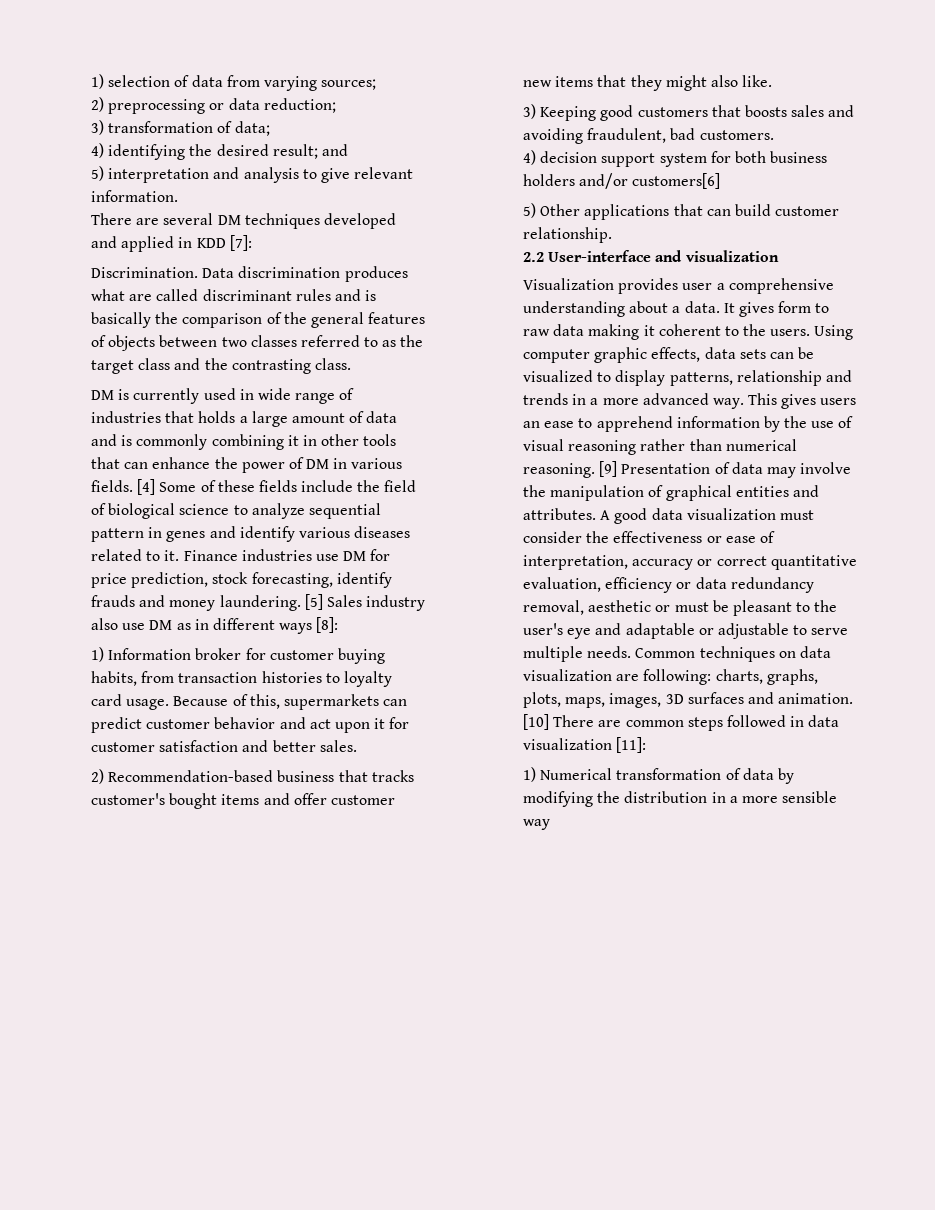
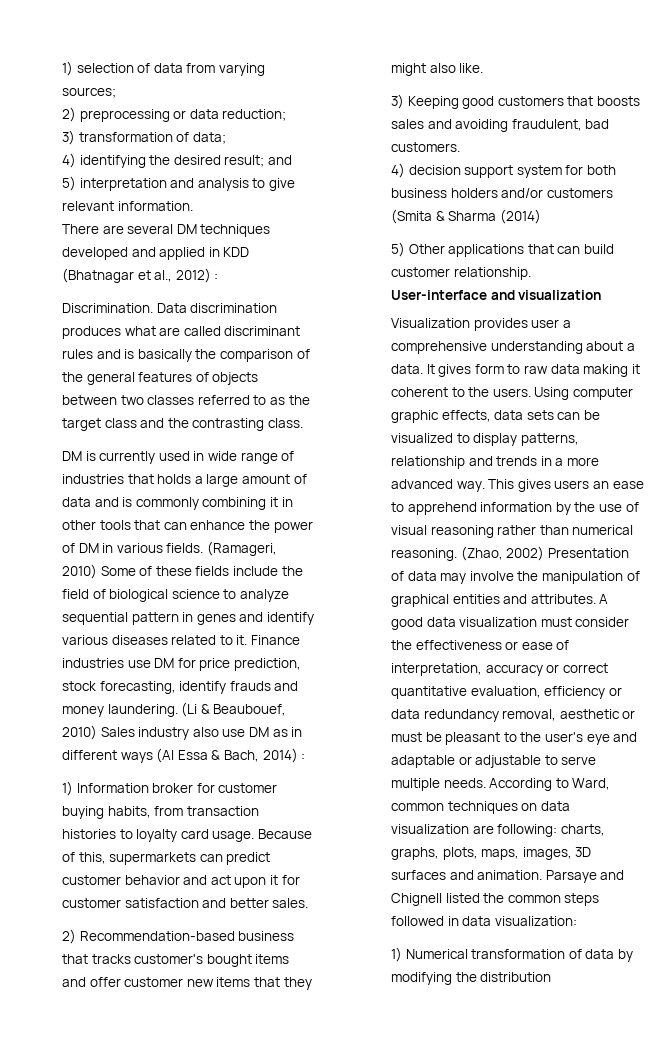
- There are several DM techniques developed and applied in KDD [7]:
+ There are several DM techniques developed and applied in KDD (Bhatnagar et al., 2012) :
- [4] Some of these fields include the field of biological science to analyze sequential pattern in genes and identify various diseases related to it.
+ (Ramageri, 2010) Some of these fields include the field of biological science to analyze sequential pattern in genes and identify various diseases related to it.
- [5] Sales industry also use DM as in different ways [8]:
+ (Li & Beaubouef, 2010) Sales industry also use DM as in different ways (Al Essa & Bach, 2014) :
- 4) decision support system for both business holders and/or customers[6]
+ 4) decision support system for both business holders and/or customers (Smita & Sharma (2014)
- 2.2 User-interface and visualization
+ User-interface and visualization
- [9] Presentation of data may involve the manipulation of graphical entities and attributes.
+ (Zhao, 2002) Presentation of data may involve the manipulation of graphical entities and attributes.
- Common techniques on data visualization are following: charts, graphs, plots, maps, images, 3D surfaces and animation.
+ According to Ward, common techniques on data visualization are following: charts, graphs, plots, maps, images, 3D surfaces and animation.
- [10] There are common steps followed in data visualization [11]:
+ Parsaye and Chignell listed the common steps followed in data visualization:
- 1) Numerical transformation of data by modifying the distribution in a more sensible way
+ 1) Numerical transformation of data by modifying the distribution

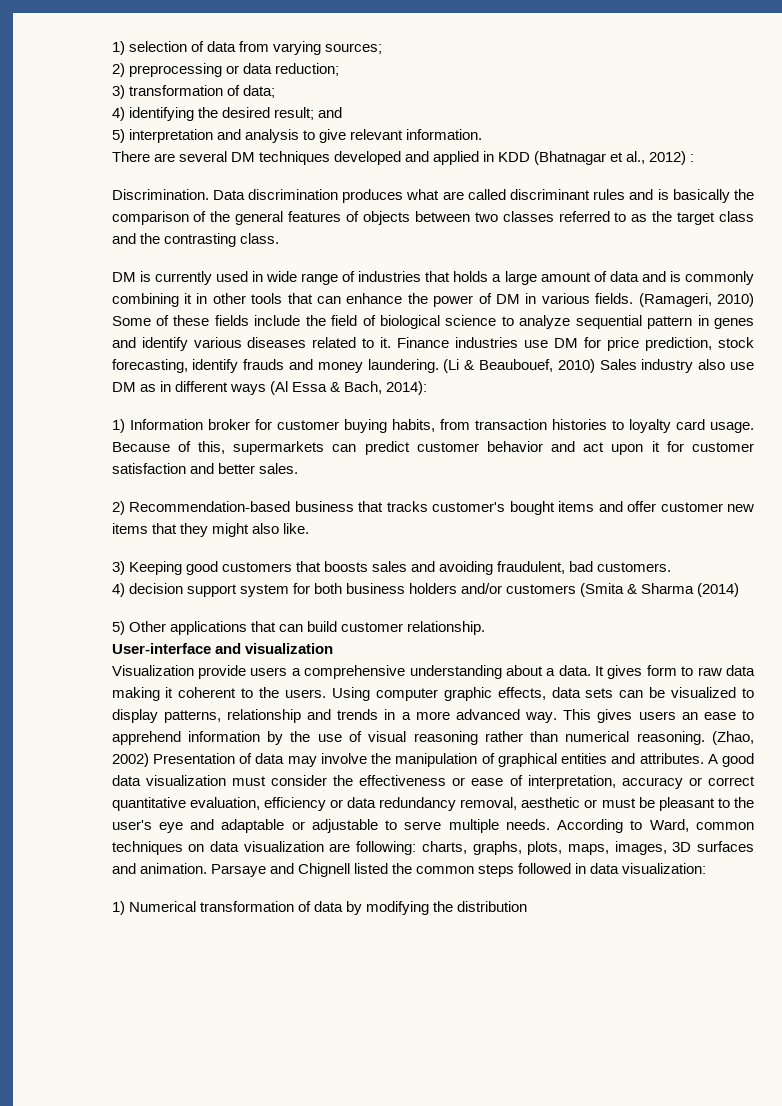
- (Li & Beaubouef, 2010) Sales industry also use DM as in different ways (Al Essa & Bach, 2014) :
+ (Li & Beaubouef, 2010) Sales industry also use DM as in different ways (Al Essa & Bach, 2014):
- Visualization provides user a comprehensive understanding about a data.
+ Visualization provide users a comprehensive understanding about a data.

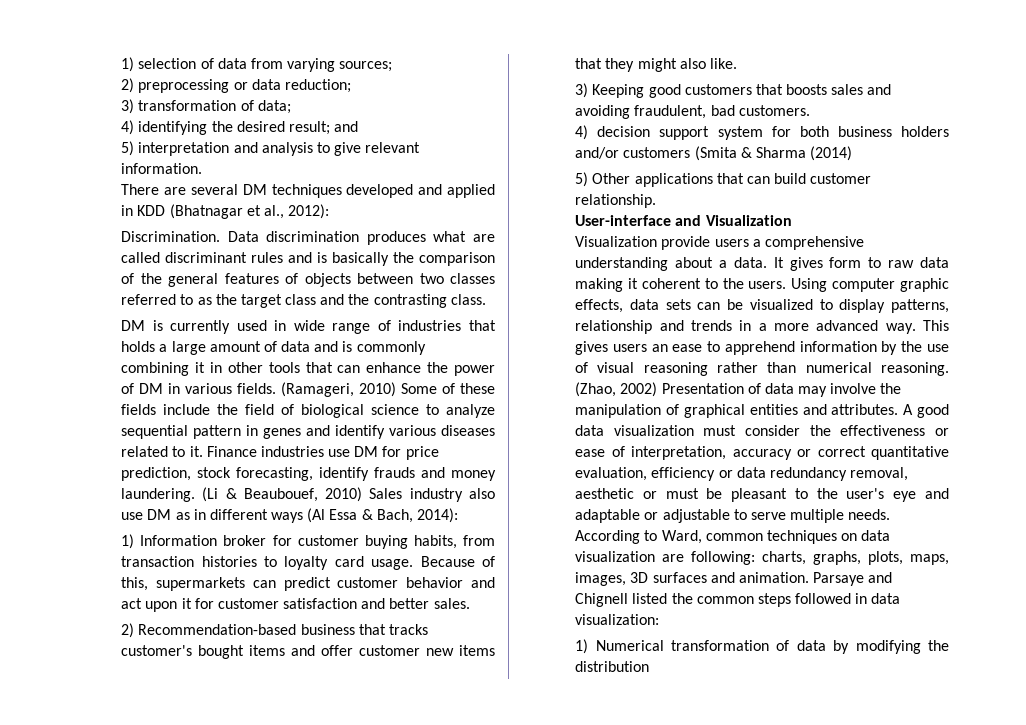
- There are several DM techniques developed and applied in KDD (Bhatnagar et al., 2012) :
+ There are several DM techniques developed and applied in KDD (Bhatnagar et al., 2012):
- User-interface and visualization
+ User-interface and Visualization

